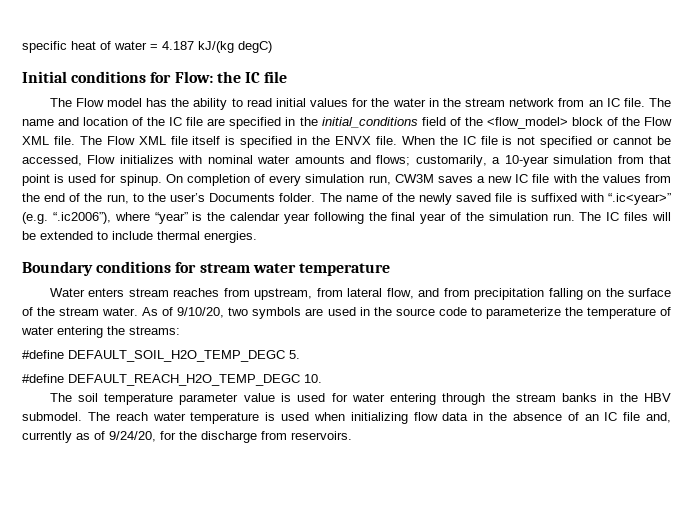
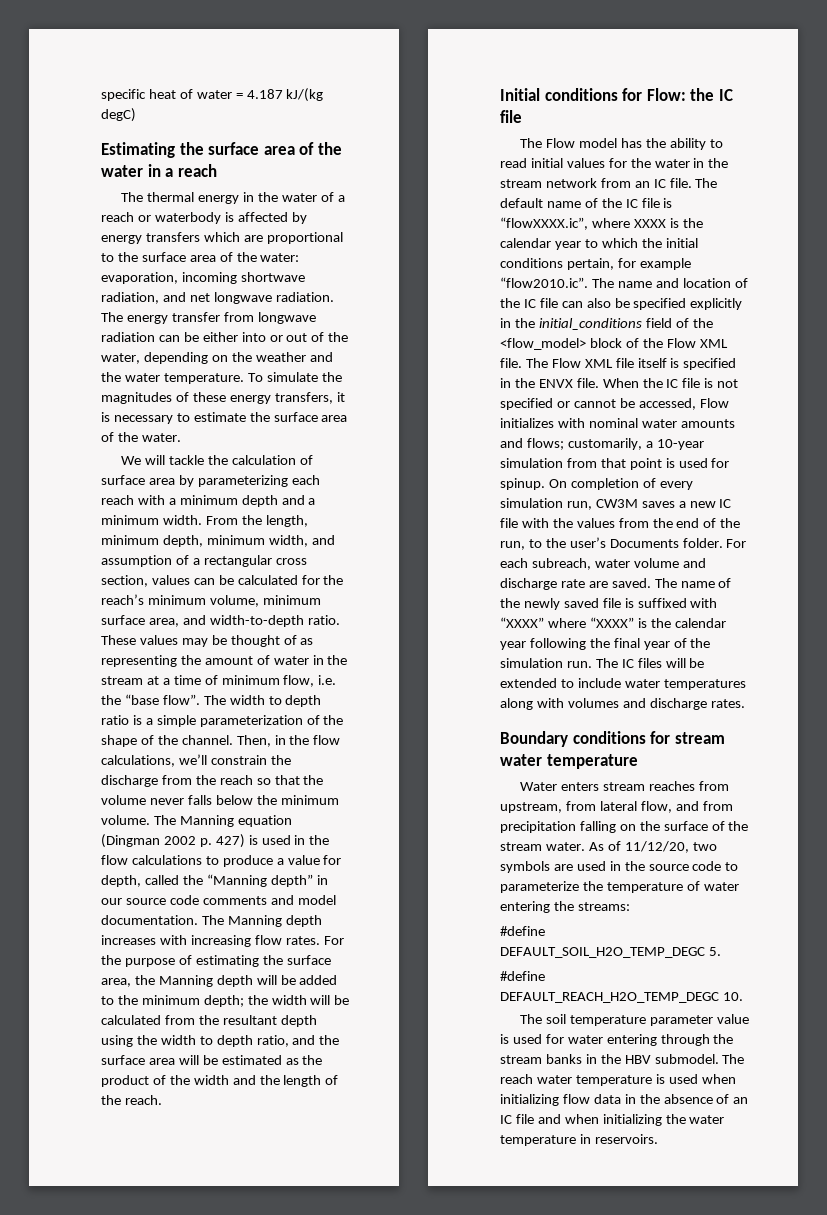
+ Estimating the surface area of the water in a reach
+ The thermal energy in the water of a reach or waterbody is affected by energy transfers which are proportional to the surface area of the water: evaporation, incoming shortwave radiation, and net longwave radiation. The energy transfer from longwave radiation can be either into or out of the water, depending on the weather and the water temperature. To simulate the magnitudes of these energy transfers, it is necessary to estimate the surface area of the water.
+ We will tackle the calculation of surface area by parameterizing each reach with a minimum depth and a minimum width. From the length, minimum depth, minimum width, and assumption of a rectangular cross section, values can be calculated for the reach’s minimum volume, minimum surface area, and width-to-depth ratio. These values may be thought of as representing the amount of water in the stream at a time of minimum flow, i.e. the “base flow”. The width to depth ratio is a simple parameterization of the shape of the channel. Then, in the flow calculations, we’ll constrain the discharge from the reach so that the volume never falls below the minimum volume. The Manning equation (Dingman 2002 p. 427) is used in the flow calculations to produce a value for depth, called the “Manning depth” in our source code comments and model documentation. The Manning depth increases with increasing flow rates. For the purpose of estimating the surface area, the Manning depth will be added to the minimum depth; the width will be calculated from the resultant depth using the width to depth ratio, and the surface area will be estimated as the product of the width and the length of the reach.
- The name and location of the IC file are specified in the initial_conditions field of the <flow_model> block of the Flow XML file.
+ The default name of the IC file is “flowXXXX.ic”, where XXXX is the calendar year to which the initial conditions pertain, for example “flow2010.ic”. The name and location of the IC file can also be specified explicitly in the initial_conditions field of the <flow_model> block of the Flow XML file.
+ For each subreach, water volume and discharge rate are saved.
- The name of the newly saved file is suffixed with “.ic<year>” (e.g. “.ic2006”), where “year” is the calendar year following the final year of the simulation run.
+ The name of the newly saved file is suffixed with “XXXX” where “XXXX” is the calendar year following the final year of the simulation run.
- The IC files will be extended to include thermal energies.
+ The IC files will be extended to include water temperatures along with volumes and discharge rates.
- As of 9/10/20, two symbols are used in the source code to parameterize the temperature of water entering the streams:
+ As of 11/12/20, two symbols are used in the source code to parameterize the temperature of water entering the streams:
- The reach water temperature is used when initializing flow data in the absence of an IC file and, currently as of 9/24/20, for the discharge from reservoirs.
+ The reach water temperature is used when initializing flow data in the absence of an IC file and when initializing the water temperature in reservoirs.

